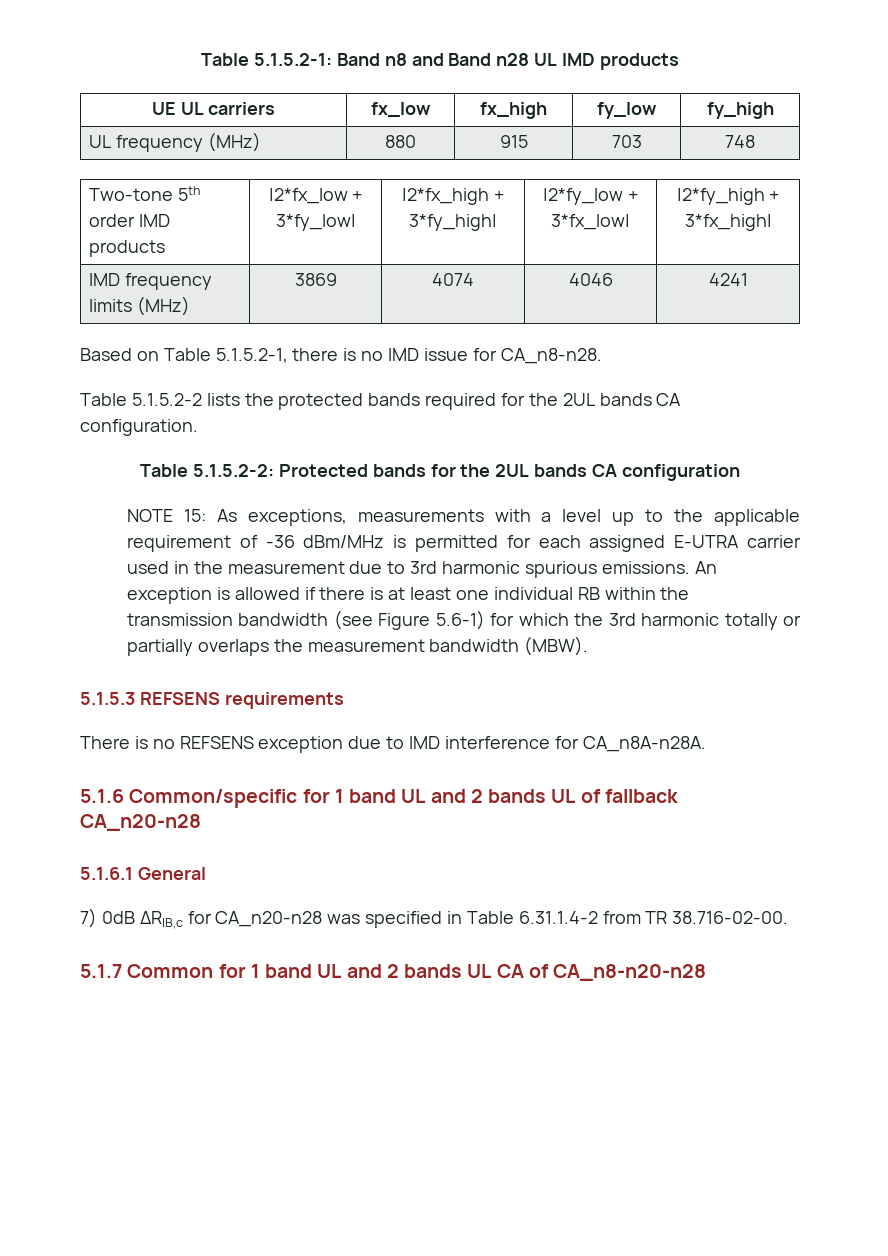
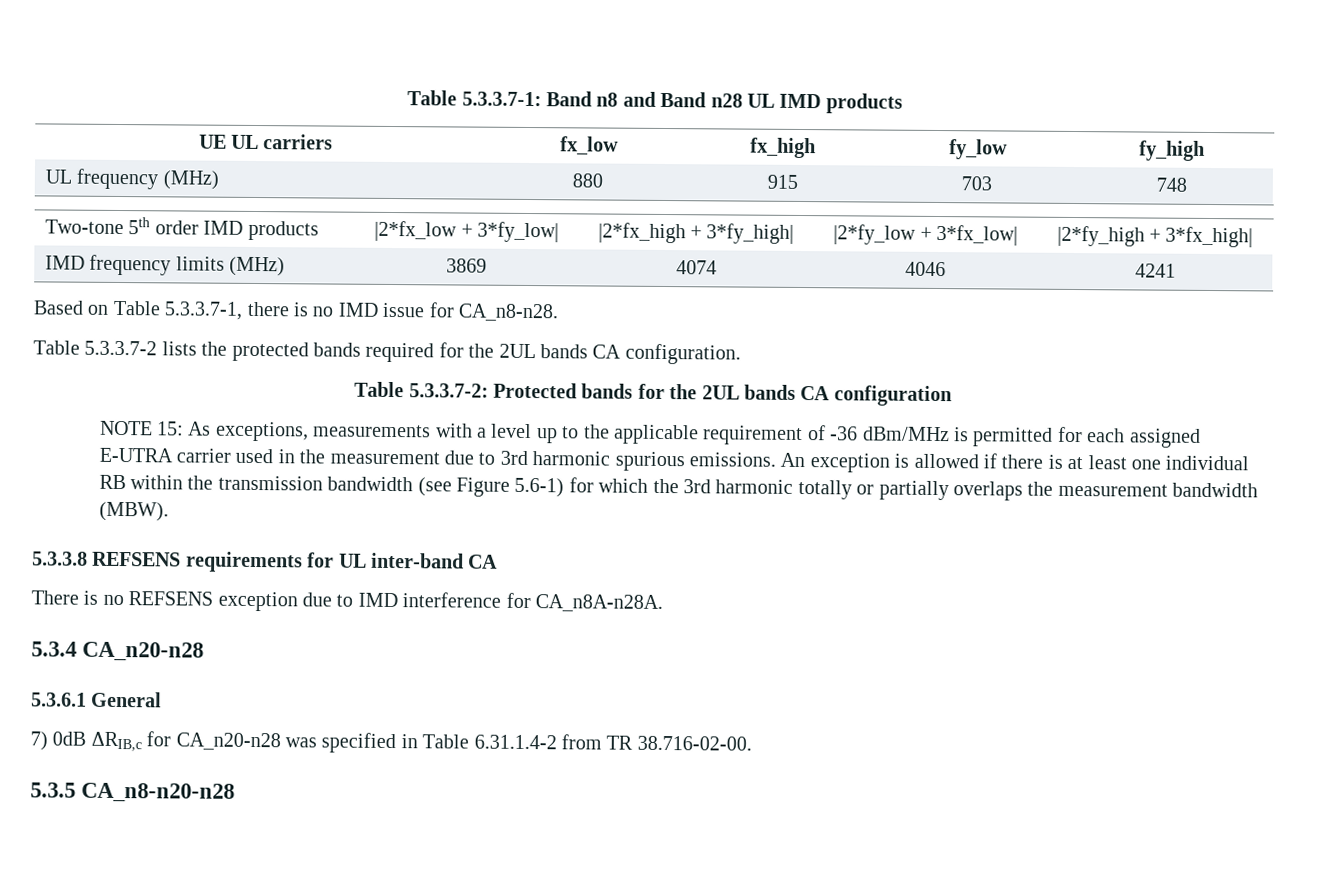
- Table 5.1.5.2-1: Band n8 and Band n28 UL IMD products
+ Table 5.3.3.7-1: Band n8 and Band n28 UL IMD products
- Based on Table 5.1.5.2-1, there is no IMD issue for CA_n8-n28.
+ Based on Table 5.3.3.7-1, there is no IMD issue for CA_n8-n28.
- Table 5.1.5.2-2 lists the protected bands required for the 2UL bands CA configuration.
+ Table 5.3.3.7-2 lists the protected bands required for the 2UL bands CA configuration.
- Table 5.1.5.2-2: Protected bands for the 2UL bands CA configuration
+ Table 5.3.3.7-2: Protected bands for the 2UL bands CA configuration
- 5.1.5.3 REFSENS requirements
+ 5.3.3.8 REFSENS requirements for UL inter-band CA
- 5.1.6 Common/specific for 1 band UL and 2 bands UL of fallback CA_n20-n28
+ 5.3.4 CA_n20-n28
- 5.1.6.1 General
+ 5.3.6.1 General
- 5.1.7 Common for 1 band UL and 2 bands UL CA of CA_n8-n20-n28
+ 5.3.5 CA_n8-n20-n28

